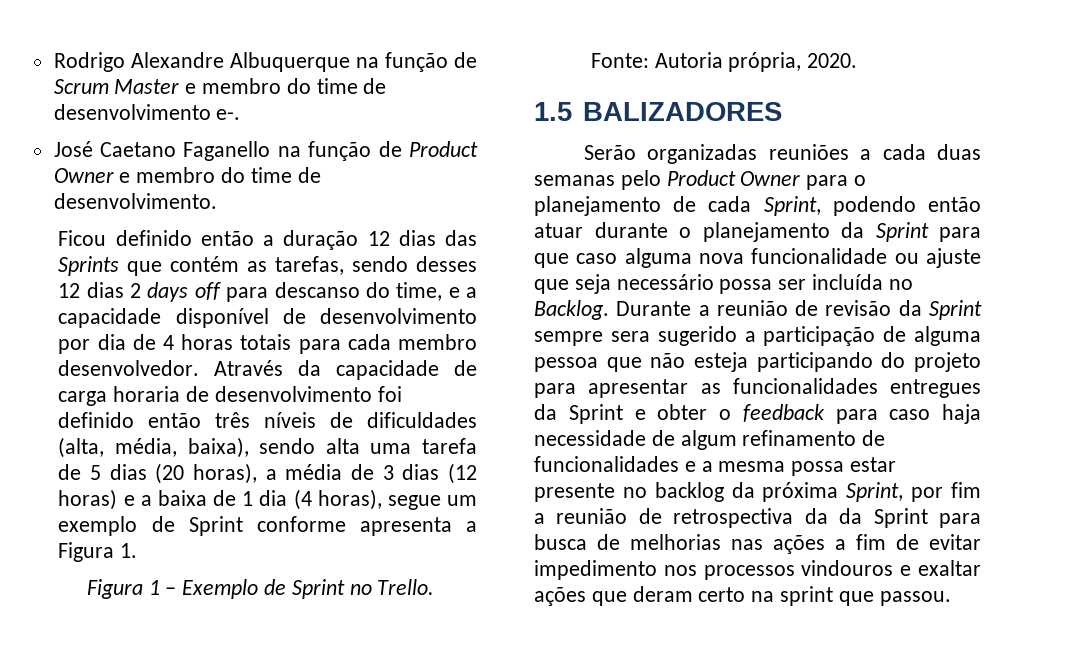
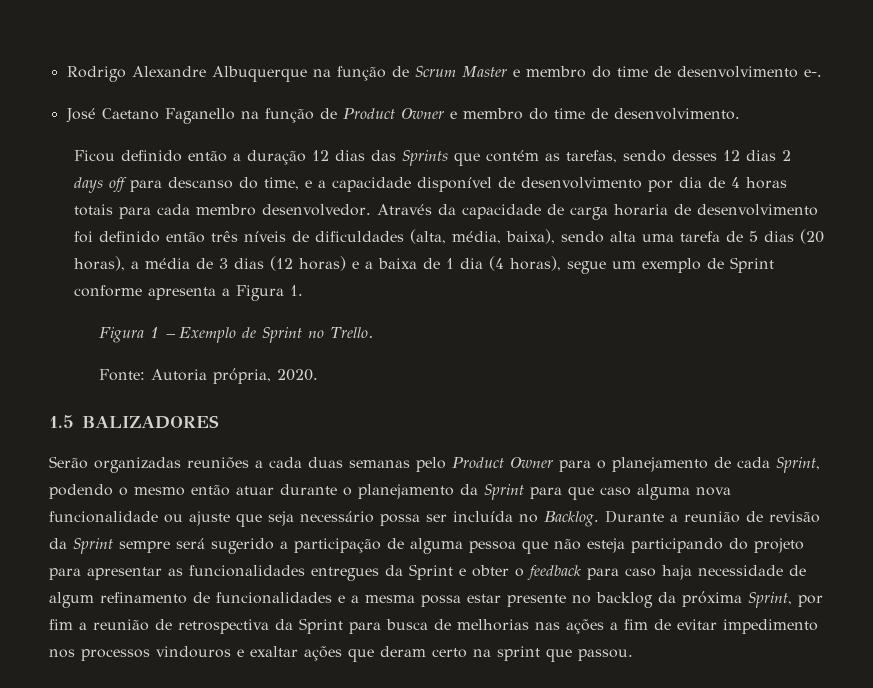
- Serão organizadas reuniões a cada duas semanas pelo Product Owner para o planejamento de cada Sprint, podendo então atuar durante o planejamento da Sprint para que caso alguma nova funcionalidade ou ajuste que seja necessário possa ser incluída no Backlog.
+ Serão organizadas reuniões a cada duas semanas pelo Product Owner para o planejamento de cada Sprint, podendo o mesmo então atuar durante o planejamento da Sprint para que caso alguma nova funcionalidade ou ajuste que seja necessário possa ser incluída no Backlog.
- Durante a reunião de revisão da Sprint sempre sera sugerido a participação de alguma pessoa que não esteja participando do projeto para apresentar as funcionalidades entregues da Sprint e obter o feedback para caso haja necessidade de algum refinamento de funcionalidades e a mesma possa estar presente no backlog da próxima Sprint, por fim a reunião de retrospectiva da da Sprint para busca de melhorias nas ações a fim de evitar impedimento nos processos vindouros e exaltar ações que deram certo na sprint que passou.
+ Durante a reunião de revisão da Sprint sempre será sugerido a participação de alguma pessoa que não esteja participando do projeto para apresentar as funcionalidades entregues da Sprint e obter o feedback para caso haja necessidade de algum refinamento de funcionalidades e a mesma possa estar presente no backlog da próxima Sprint, por fim a reunião de retrospectiva da Sprint para busca de melhorias nas ações a fim de evitar impedimento nos processos vindouros e exaltar ações que deram certo na sprint que passou.

